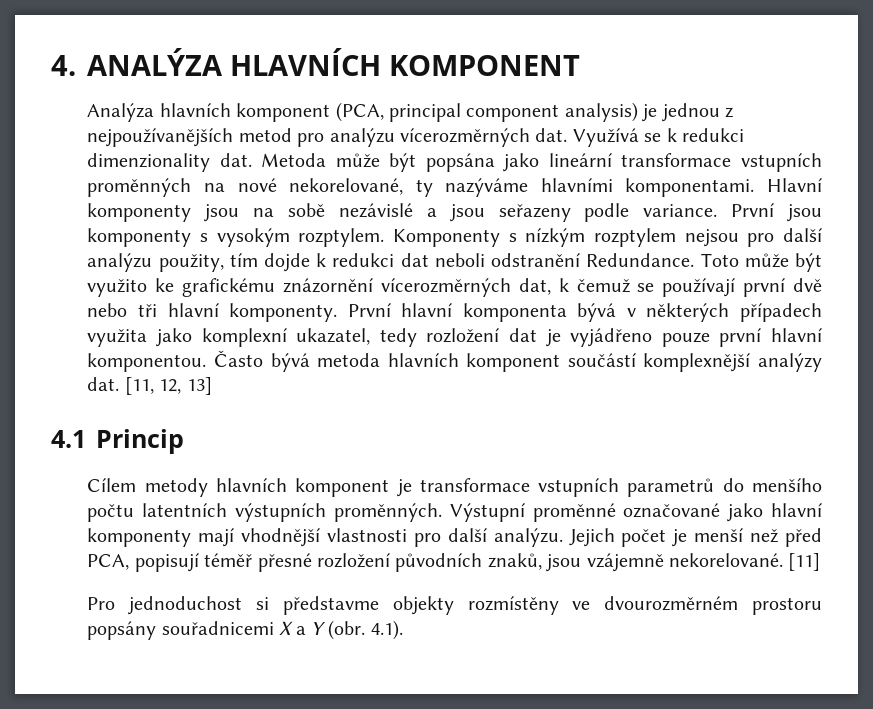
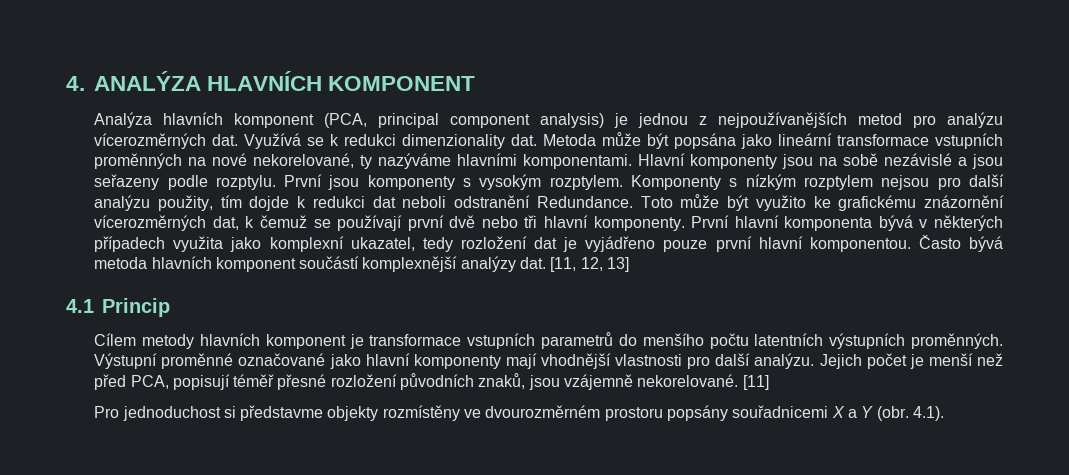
- Hlavní komponenty jsou na sobě nezávislé a jsou seřazeny podle variance.
+ Hlavní komponenty jsou na sobě nezávislé a jsou seřazeny podle rozptylu.

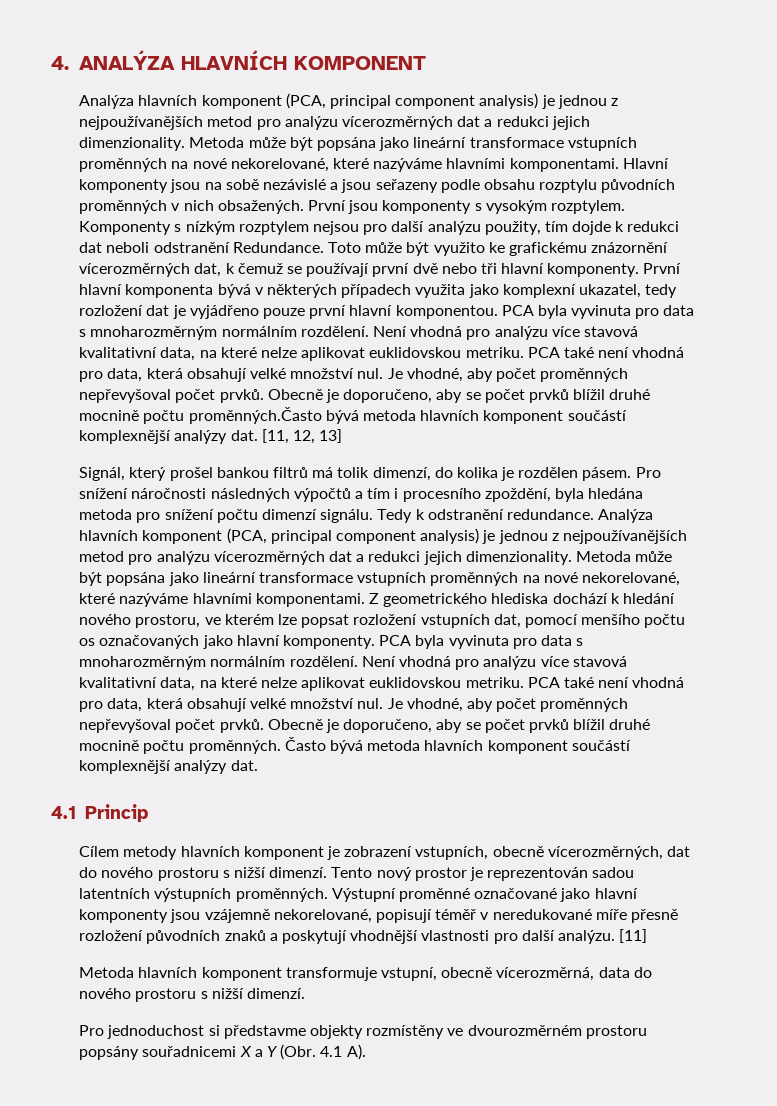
  4. ANALÝZA HLAVNÍCH KOMPONENT
- Analýza hlavních komponent (PCA, principal component analysis) je jednou z nejpoužívanějších metod pro analýzu vícerozměrných dat. Využívá se k redukci dimenzionality dat. Metoda může být popsána jako lineární transformace vstupních proměnných na nové nekorelované, ty nazýváme hlavními komponentami.
+ Analýza hlavních komponent (PCA, principal component analysis) je jednou z nejpoužívanějších metod pro analýzu vícerozměrných dat a redukci jejich dimenzionality. Metoda může být popsána jako lineární transformace vstupních proměnných na nové nekorelované, které nazýváme hlavními komponentami.
- Hlavní komponenty jsou na sobě nezávislé a jsou seřazeny podle rozptylu.
+ Hlavní komponenty jsou na sobě nezávislé a jsou seřazeny podle obsahu rozptylu původních proměnných v nich obsažených.
- Často bývá metoda hlavních komponent součástí komplexnější analýzy dat.
+ PCA byla vyvinuta pro data s mnoharozměrným normálním rozdělení. Není vhodná pro analýzu více stavová kvalitativní data, na které nelze aplikovat euklidovskou metriku. PCA také není vhodná pro data, která obsahují velké množství nul. Je vhodné, aby počet proměnných nepřevyšoval počet prvků. Obecně je doporučeno, aby se počet prvků blížil druhé mocnině počtu proměnných.Často bývá metoda hlavních komponent součástí komplexnější analýzy dat.
+ Signál, který prošel bankou filtrů má tolik dimenzí, do kolika je rozdělen pásem. Pro snížení náročnosti následných výpočtů a tím i procesního zpoždění, byla hledána metoda pro snížení počtu dimenzí signálu. Tedy k odstranění redundance. Analýza hlavních komponent (PCA, principal component analysis) je jednou z nejpoužívanějších metod pro analýzu vícerozměrných dat a redukci jejich dimenzionality. Metoda může být popsána jako lineární transformace vstupních proměnných na nové nekorelované, které nazýváme hlavními komponentami. Z geometrického hlediska dochází k hledání nového prostoru, ve kterém lze popsat rozložení vstupních dat, pomocí menšího počtu os označovaných jako hlavní komponenty. PCA byla vyvinuta pro data s mnoharozměrným normálním rozdělení. Není vhodná pro analýzu více stavová kvalitativní data, na které nelze aplikovat euklidovskou metriku. PCA také není vhodná pro data, která obsahují velké množství nul. Je vhodné, aby počet proměnných nepřevyšoval počet prvků. Obecně je doporučeno, aby se počet prvků blížil druhé mocnině počtu proměnných. Často bývá metoda hlavních komponent součástí komplexnější analýzy dat.
- Cílem metody hlavních komponent je transformace vstupních parametrů do menšího počtu latentních výstupních proměnných.
+ Cílem metody hlavních komponent je zobrazení vstupních, obecně vícerozměrných, dat do nového prostoru s nižší dimenzí. Tento nový prostor je reprezentován sadou latentních výstupních proměnných.
- Výstupní proměnné označované jako hlavní komponenty mají vhodnější vlastnosti pro další analýzu.
+ Výstupní proměnné označované jako hlavní komponenty jsou vzájemně nekorelované, popisují téměř v neredukované míře přesně rozložení původních znaků a poskytují vhodnější vlastnosti pro další analýzu.
- Jejich počet je menší než před PCA, popisují téměř přesné rozložení původních znaků, jsou vzájemně nekorelované. [11]
+ [11]
+ Metoda hlavních komponent transformuje vstupní, obecně vícerozměrná, data do nového prostoru s nižší dimenzí.
- Pro jednoduchost si představme objekty rozmístěny ve dvourozměrném prostoru popsány souřadnicemi X a Y (obr. 4.1).
+ Pro jednoduchost si představme objekty rozmístěny ve dvourozměrném prostoru popsány souřadnicemi X a Y (Obr. 4.1 A).

